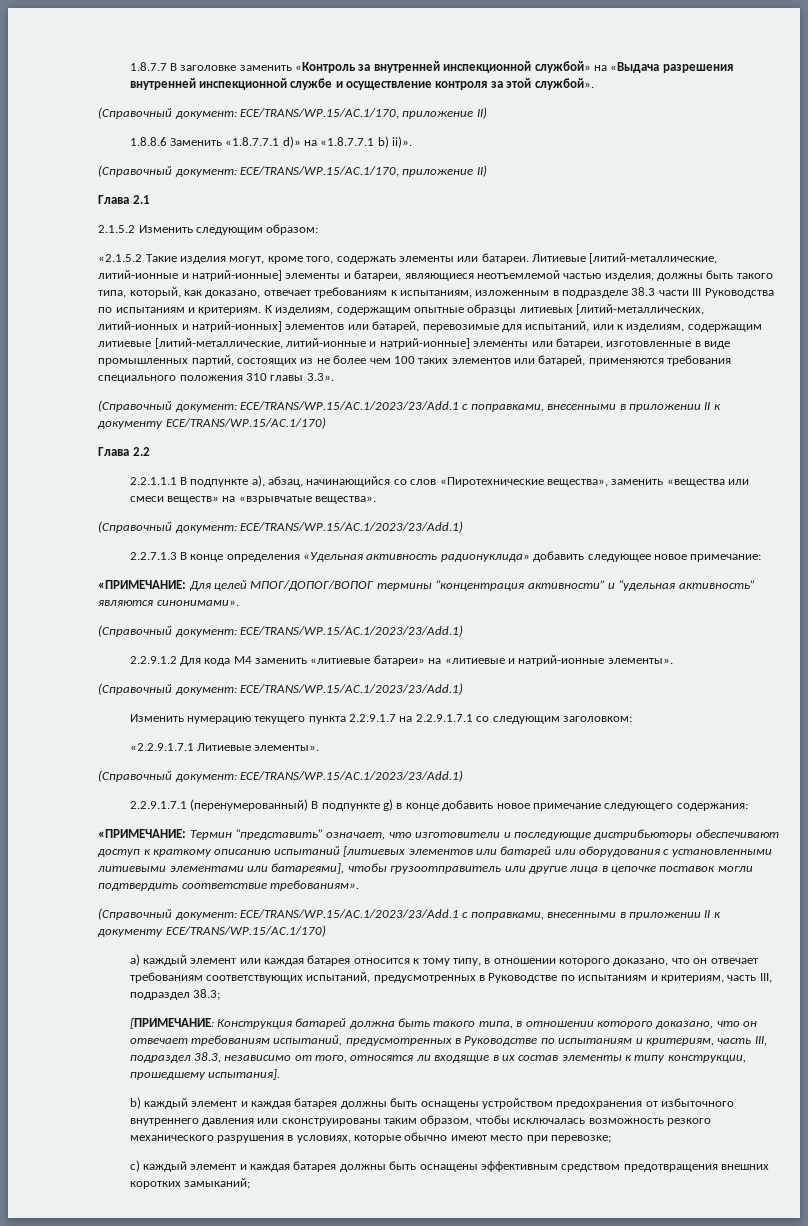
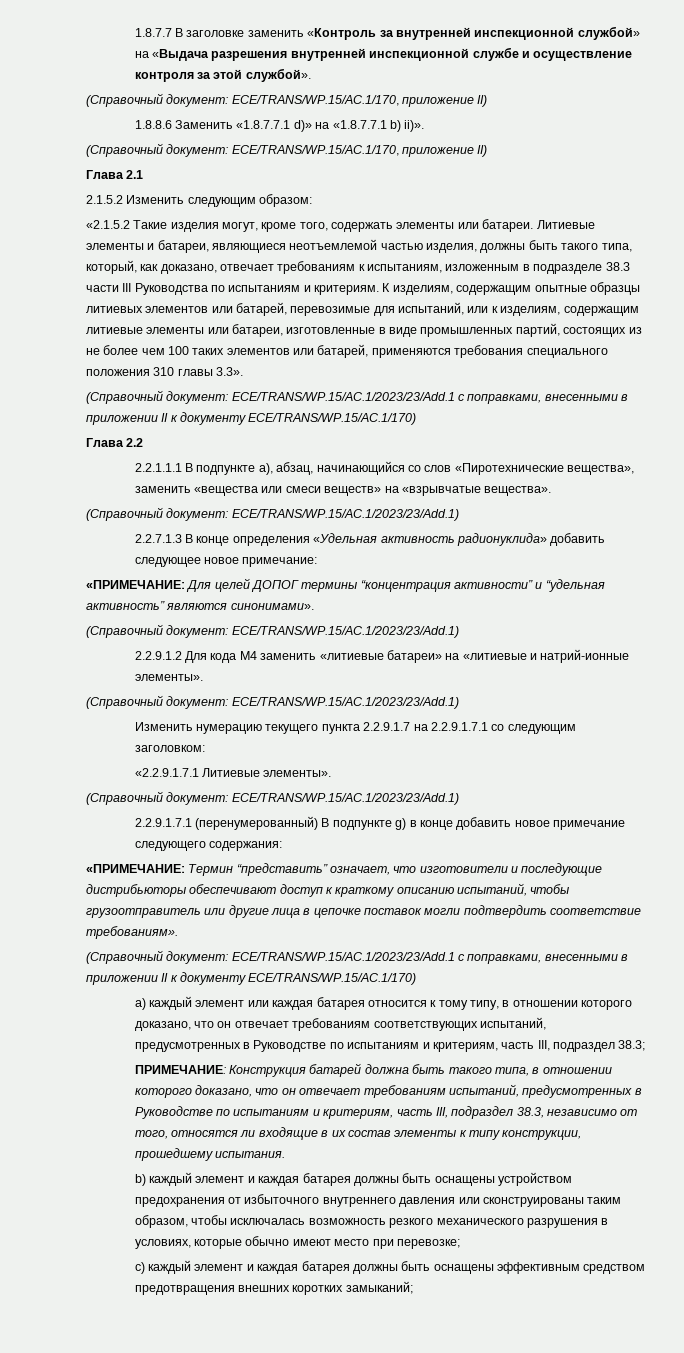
- Литиевые [литий-металлические, литий-ионные и натрий-ионные] элементы и батареи, являющиеся неотъемлемой частью изделия, должны быть такого типа, который, как доказано, отвечает требованиям к испытаниям, изложенным в подразделе 38.3 части III Руководства по испытаниям и критериям.
+ Литиевые элементы и батареи, являющиеся неотъемлемой частью изделия, должны быть такого типа, который, как доказано, отвечает требованиям к испытаниям, изложенным в подразделе 38.3 части III Руководства по испытаниям и критериям.
- К изделиям, содержащим опытные образцы литиевых [литий-металлических, литий-ионных и натрий-ионных] элементов или батарей, перевозимые для испытаний, или к изделиям, содержащим литиевые [литий-металлические, литий-ионные и натрий-ионные] элементы или батареи, изготовленные в виде промышленных партий, состоящих из не более чем 100 таких элементов или батарей, применяются требования специального положения 310 главы 3.3».
+ К изделиям, содержащим опытные образцы литиевых элементов или батарей, перевозимые для испытаний, или к изделиям, содержащим литиевые элементы или батареи, изготовленные в виде промышленных партий, состоящих из не более чем 100 таких элементов или батарей, применяются требования специального положения 310 главы 3.3».
- «ПРИМЕЧАНИЕ: Для целей МПОГ/ДОПОГ/ВОПОГ термины “концентрация активности” и “удельная активность” являются синонимами».
+ «ПРИМЕЧАНИЕ: Для целей ДОПОГ термины “концентрация активности” и “удельная активность” являются синонимами».
- «ПРИМЕЧАНИЕ: Термин “представить” означает, что изготовители и последующие дистрибьюторы обеспечивают доступ к краткому описанию испытаний [литиевых элементов или батарей или оборудования с установленными литиевыми элементами или батареями], чтобы грузоотправитель или другие лица в цепочке поставок могли подтвердить соответствие требованиям».
+ «ПРИМЕЧАНИЕ: Термин “представить” означает, что изготовители и последующие дистрибьюторы обеспечивают доступ к краткому описанию испытаний, чтобы грузоотправитель или другие лица в цепочке поставок могли подтвердить соответствие требованиям».
- [ПРИМЕЧАНИЕ: Конструкция батарей должна быть такого типа, в отношении которого доказано, что он отвечает требованиям испытаний, предусмотренных в Руководстве по испытаниям и критериям, часть III, подраздел 38.3, независимо от того, относятся ли входящие в их состав элементы к типу конструкции, прошедшему испытания].
+ ПРИМЕЧАНИЕ: Конструкция батарей должна быть такого типа, в отношении которого доказано, что он отвечает требованиям испытаний, предусмотренных в Руководстве по испытаниям и критериям, часть III, подраздел 38.3, независимо от того, относятся ли входящие в их состав элементы к типу конструкции, прошедшему испытания.

